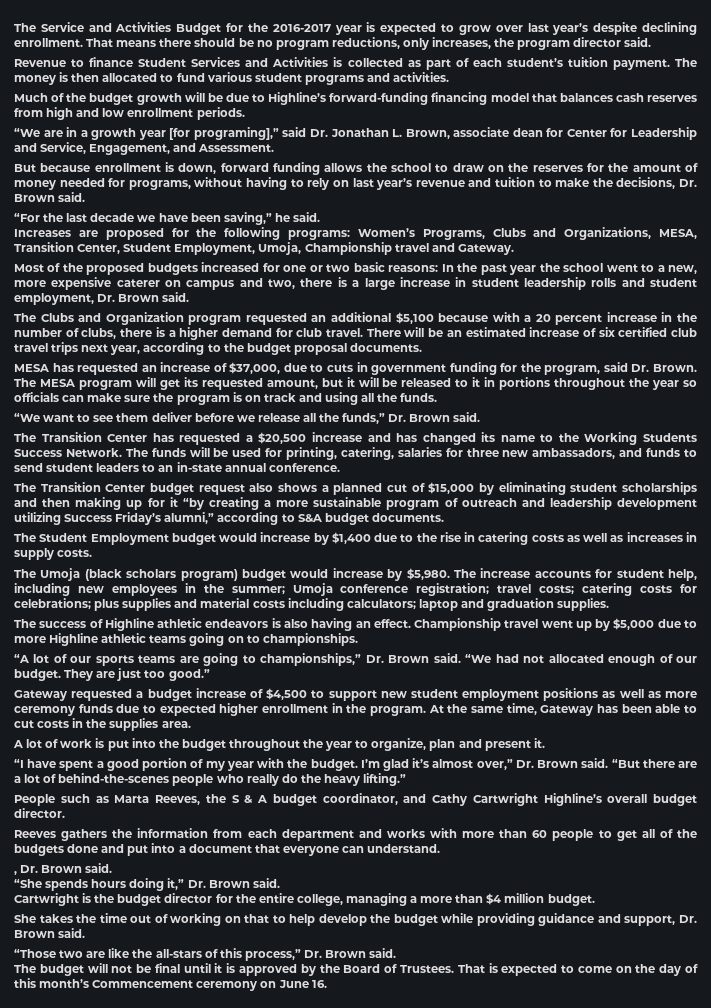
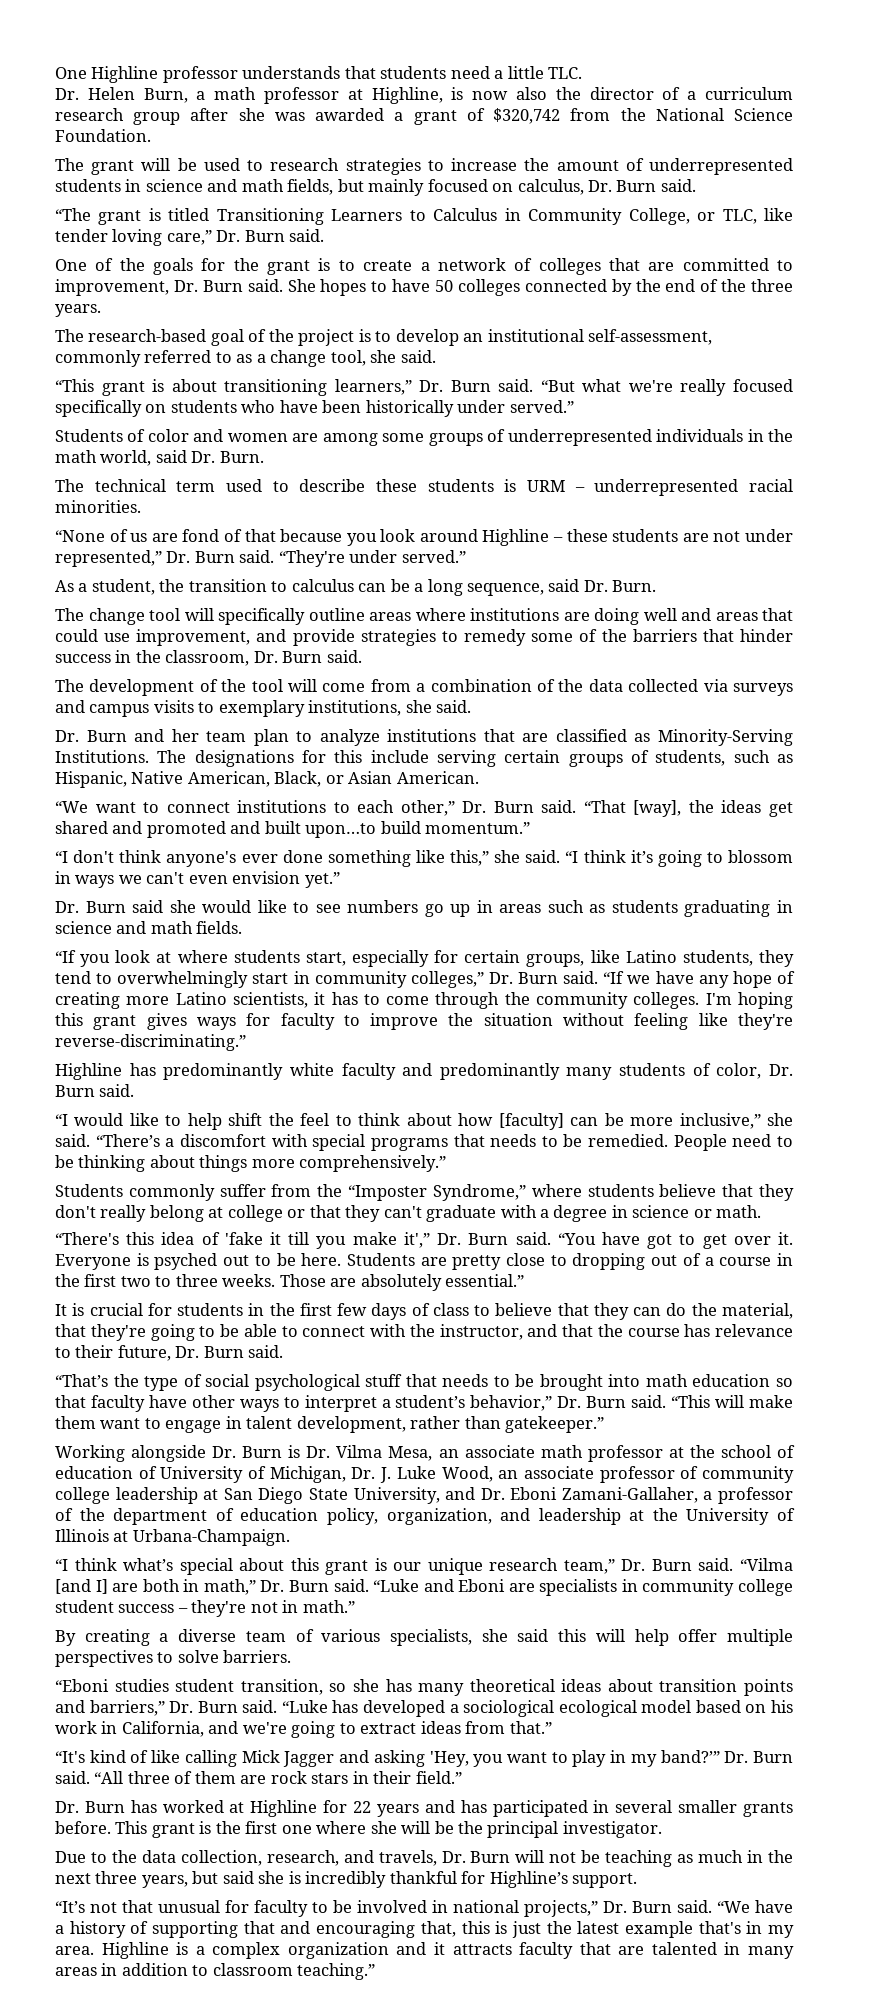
- The Service and Activities Budget for the 2016-2017 year is expected to grow over last year’s despite declining enrollment. That means there should be no program reductions, only increases, the program director said.
- Revenue to finance Student Services and Activities is collected as part of each student’s tuition payment. The money is then allocated to fund various student programs and activities.
- Much of the budget growth will be due to Highline’s forward-funding financing model that balances cash reserves from high and low enrollment periods.
- “We are in a growth year [for programing],” said Dr. Jonathan L. Brown, associate dean for Center for Leadership and Service, Engagement, and Assessment.
- But because enrollment is down, forward funding allows the school to draw on the reserves for the amount of money needed for programs, without having to rely on last year’s revenue and tuition to make the decisions, Dr. Brown said.
- “For the last decade we have been saving,” he said.
- Increases are proposed for the following programs: Women’s Programs, Clubs and Organizations, MESA, Transition Center, Student Employment, Umoja, Championship travel and Gateway.
- Most of the proposed budgets increased for one or two basic reasons: In the past year the school went to a new, more expensive caterer on campus and two, there is a large increase in student leadership rolls and student employment, Dr. Brown said.
- The Clubs and Organization program requested an additional $5,100 because with a 20 percent increase in the number of clubs, there is a higher demand for club travel. There will be an estimated increase of six certified club travel trips next year, according to the budget proposal documents.
- MESA has requested an increase of $37,000, due to cuts in government funding for the program, said Dr. Brown. The MESA program will get its requested amount, but it will be released to it in portions throughout the year so officials can make sure the program is on track and using all the funds.
- “We want to see them deliver before we release all the funds,” Dr. Brown said.
- The Transition Center has requested a $20,500 increase and has changed its name to the Working Students Success Network. The funds will be used for printing, catering, salaries for three new ambassadors, and funds to send student leaders to an in-state annual conference.
- The Transition Center budget request also shows a planned cut of $15,000 by eliminating student scholarships and then making up for it “by creating a more sustainable program of outreach and leadership development utilizing Success Friday’s alumni,” according to S&A budget documents.
- The Student Employment budget would increase by $1,400 due to the rise in catering costs as well as increases in supply costs.
- The Umoja (black scholars program) budget would increase by $5,980. The increase accounts for student help, including new employees in the summer; Umoja conference registration; travel costs; catering costs for celebrations; plus supplies and material costs including calculators; laptop and graduation supplies.
- The success of Highline athletic endeavors is also having an effect. Championship travel went up by $5,000 due to more Highline athletic teams going on to championships.
- “A lot of our sports teams are going to championships,” Dr. Brown said. “We had not allocated enough of our budget. They are just too good.”
- Gateway requested a budget increase of $4,500 to support new student employment positions as well as more ceremony funds due to expected higher enrollment in the program. At the same time, Gateway has been able to cut costs in the supplies area.
- A lot of work is put into the budget throughout the year to organize, plan and present it.
- “I have spent a good portion of my year with the budget. I’m glad it’s almost over,” Dr. Brown said. “But there are a lot of behind-the-scenes people who really do the heavy lifting.”
- People such as Marta Reeves, the S & A budget coordinator, and Cathy Cartwright Highline’s overall budget director.
- Reeves gathers the information from each department and works with more than 60 people to get all of the budgets done and put into a document that everyone can understand.
- , Dr. Brown said.
- “She spends hours doing it,” Dr. Brown said.
- Cartwright is the budget director for the entire college, managing a more than $4 million budget.
- She takes the time out of working on that to help develop the budget while providing guidance and support, Dr. Brown said.
- “Those two are like the all-stars of this process,” Dr. Brown said.
- The budget will not be final until it is approved by the Board of Trustees. That is expected to come on the day of this month’s Commencement ceremony on June 16.
+ One Highline professor understands that students need a little TLC.
+ Dr. Helen Burn, a math professor at Highline, is now also the director of a curriculum research group after she was awarded a grant of $320,742 from the National Science Foundation.
+ The grant will be used to research strategies to increase the amount of underrepresented students in science and math fields, but mainly focused on calculus, Dr. Burn said.
+ “The grant is titled Transitioning Learners to Calculus in Community College, or TLC, like tender loving care,” Dr. Burn said.
+ One of the goals for the grant is to create a network of colleges that are committed to improvement, Dr. Burn said. She hopes to have 50 colleges connected by the end of the three years.
+ The research-based goal of the project is to develop an institutional self-assessment, commonly referred to as a change tool, she said.
+ “This grant is about transitioning learners,” Dr. Burn said. “But what we're really focused specifically on students who have been historically under served.”
+ Students of color and women are among some groups of underrepresented individuals in the math world, said Dr. Burn.
+ The technical term used to describe these students is URM – underrepresented racial minorities.
+ “None of us are fond of that because you look around Highline – these students are not under represented,” Dr. Burn said. “They're under served.”
+ As a student, the transition to calculus can be a long sequence, said Dr. Burn.
+ The change tool will specifically outline areas where institutions are doing well and areas that could use improvement, and provide strategies to remedy some of the barriers that hinder success in the classroom, Dr. Burn said.
+ The development of the tool will come from a combination of the data collected via surveys and campus visits to exemplary institutions, she said.
+ Dr. Burn and her team plan to analyze institutions that are classified as Minority-Serving Institutions. The designations for this include serving certain groups of students, such as Hispanic, Native American, Black, or Asian American.
+ “We want to connect institutions to each other,” Dr. Burn said. “That [way], the ideas get shared and promoted and built upon…to build momentum.”
+ “I don't think anyone's ever done something like this,” she said. “I think it’s going to blossom in ways we can't even envision yet.”
+ Dr. Burn said she would like to see numbers go up in areas such as students graduating in science and math fields.
+ “If you look at where students start, especially for certain groups, like Latino students, they tend to overwhelmingly start in community colleges,” Dr. Burn said. “If we have any hope of creating more Latino scientists, it has to come through the community colleges. I'm hoping this grant gives ways for faculty to improve the situation without feeling like they're reverse-discriminating.”
+ Highline has predominantly white faculty and predominantly many students of color, Dr. Burn said.
+ “I would like to help shift the feel to think about how [faculty] can be more inclusive,” she said. “There’s a discomfort with special programs that needs to be remedied. People need to be thinking about things more comprehensively.”
+ Students commonly suffer from the “Imposter Syndrome,” where students believe that they don't really belong at college or that they can't graduate with a degree in science or math.
+ “There's this idea of 'fake it till you make it',” Dr. Burn said. “You have got to get over it. Everyone is psyched out to be here. Students are pretty close to dropping out of a course in the first two to three weeks. Those are absolutely essential.”
+ It is crucial for students in the first few days of class to believe that they can do the material, that they're going to be able to connect with the instructor, and that the course has relevance to their future, Dr. Burn said.
+ “That’s the type of social psychological stuff that needs to be brought into math education so that faculty have other ways to interpret a student’s behavior,” Dr. Burn said. “This will make them want to engage in talent development, rather than gatekeeper.”
+ Working alongside Dr. Burn is Dr. Vilma Mesa, an associate math professor at the school of education of University of Michigan, Dr. J. Luke Wood, an associate professor of community college leadership at San Diego State University, and Dr. Eboni Zamani-Gallaher, a professor of the department of education policy, organization, and leadership at the University of Illinois at Urbana-Champaign.
+ “I think what’s special about this grant is our unique research team,” Dr. Burn said. “Vilma [and I] are both in math,” Dr. Burn said. “Luke and Eboni are specialists in community college student success – they're not in math.”
+ By creating a diverse team of various specialists, she said this will help offer multiple perspectives to solve barriers.
+ “Eboni studies student transition, so she has many theoretical ideas about transition points and barriers,” Dr. Burn said. “Luke has developed a sociological ecological model based on his work in California, and we're going to extract ideas from that.”
+ “It's kind of like calling Mick Jagger and asking 'Hey, you want to play in my band?’” Dr. Burn said. “All three of them are rock stars in their field.”
+ Dr. Burn has worked at Highline for 22 years and has participated in several smaller grants before. This grant is the first one where she will be the principal investigator.
+ Due to the data collection, research, and travels, Dr. Burn will not be teaching as much in the next three years, but said she is incredibly thankful for Highline’s support.
+ “It’s not that unusual for faculty to be involved in national projects,” Dr. Burn said. “We have a history of supporting that and encouraging that, this is just the latest example that's in my area. Highline is a complex organization and it attracts faculty that are talented in many areas in addition to classroom teaching.”

